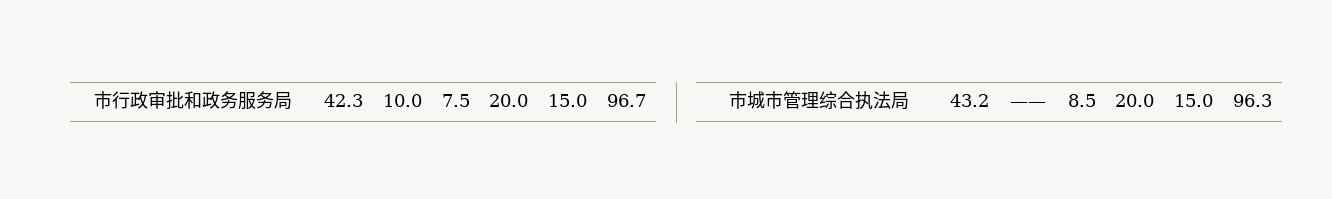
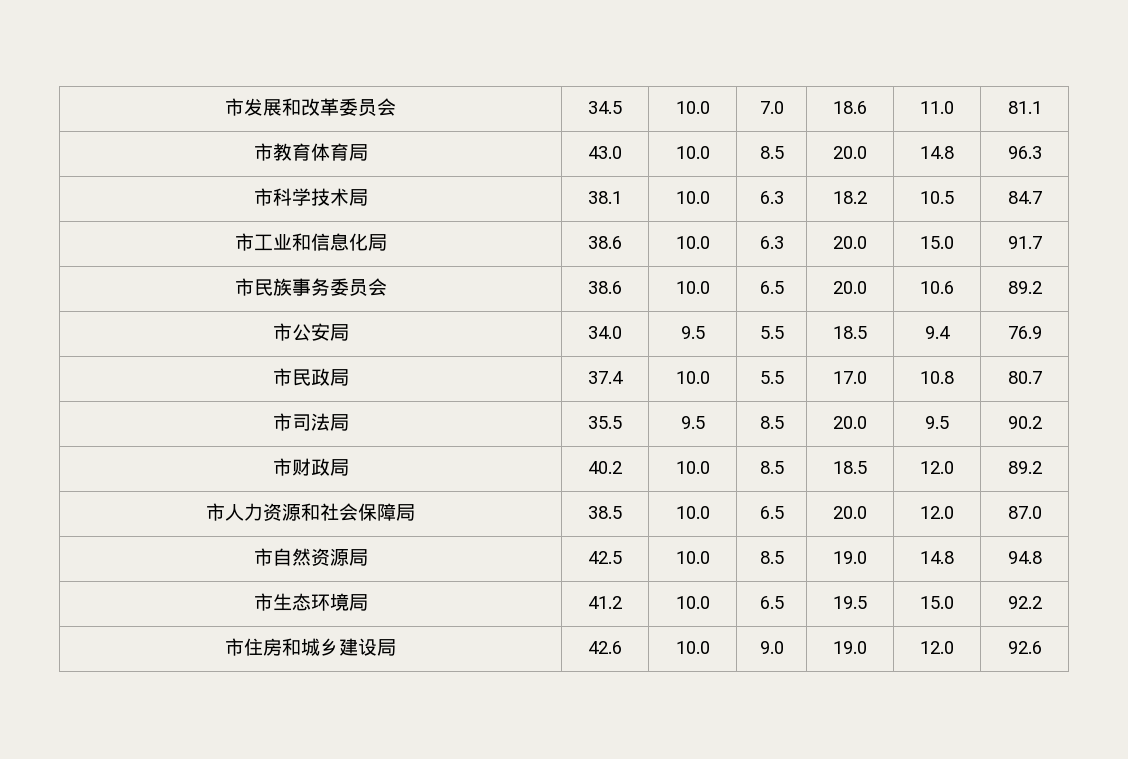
- 市行政审批和政务服务局 | 42.3 | 10.0 | 7.5 | 20.0 | 15.0 | 96.7
- 市城市管理综合执法局 | 43.2 | —— | 8.5 | 20.0 | 15.0 | 96.3
+ 市发展和改革委员会 | 34.5 | 10.0 | 7.0 | 18.6 | 11.0 | 81.1
+ 市教育体育局 | 43.0 | 10.0 | 8.5 | 20.0 | 14.8 | 96.3
+ 市科学技术局 | 38.1 | 10.0 | 6.3 | 18.2 | 10.5 | 84.7
+ 市工业和信息化局 | 38.6 | 10.0 | 6.3 | 20.0 | 15.0 | 91.7
+ 市民族事务委员会 | 38.6 | 10.0 | 6.5 | 20.0 | 10.6 | 89.2
+ 市公安局 | 34.0 | 9.5 | 5.5 | 18.5 | 9.4 | 76.9
+ 市民政局 | 37.4 | 10.0 | 5.5 | 17.0 | 10.8 | 80.7
+ 市司法局 | 35.5 | 9.5 | 8.5 | 20.0 | 9.5 | 90.2
+ 市财政局 | 40.2 | 10.0 | 8.5 | 18.5 | 12.0 | 89.2
+ 市人力资源和社会保障局 | 38.5 | 10.0 | 6.5 | 20.0 | 12.0 | 87.0
+ 市自然资源局 | 42.5 | 10.0 | 8.5 | 19.0 | 14.8 | 94.8
+ 市生态环境局 | 41.2 | 10.0 | 6.5 | 19.5 | 15.0 | 92.2
+ 市住房和城乡建设局 | 42.6 | 10.0 | 9.0 | 19.0 | 12.0 | 92.6

